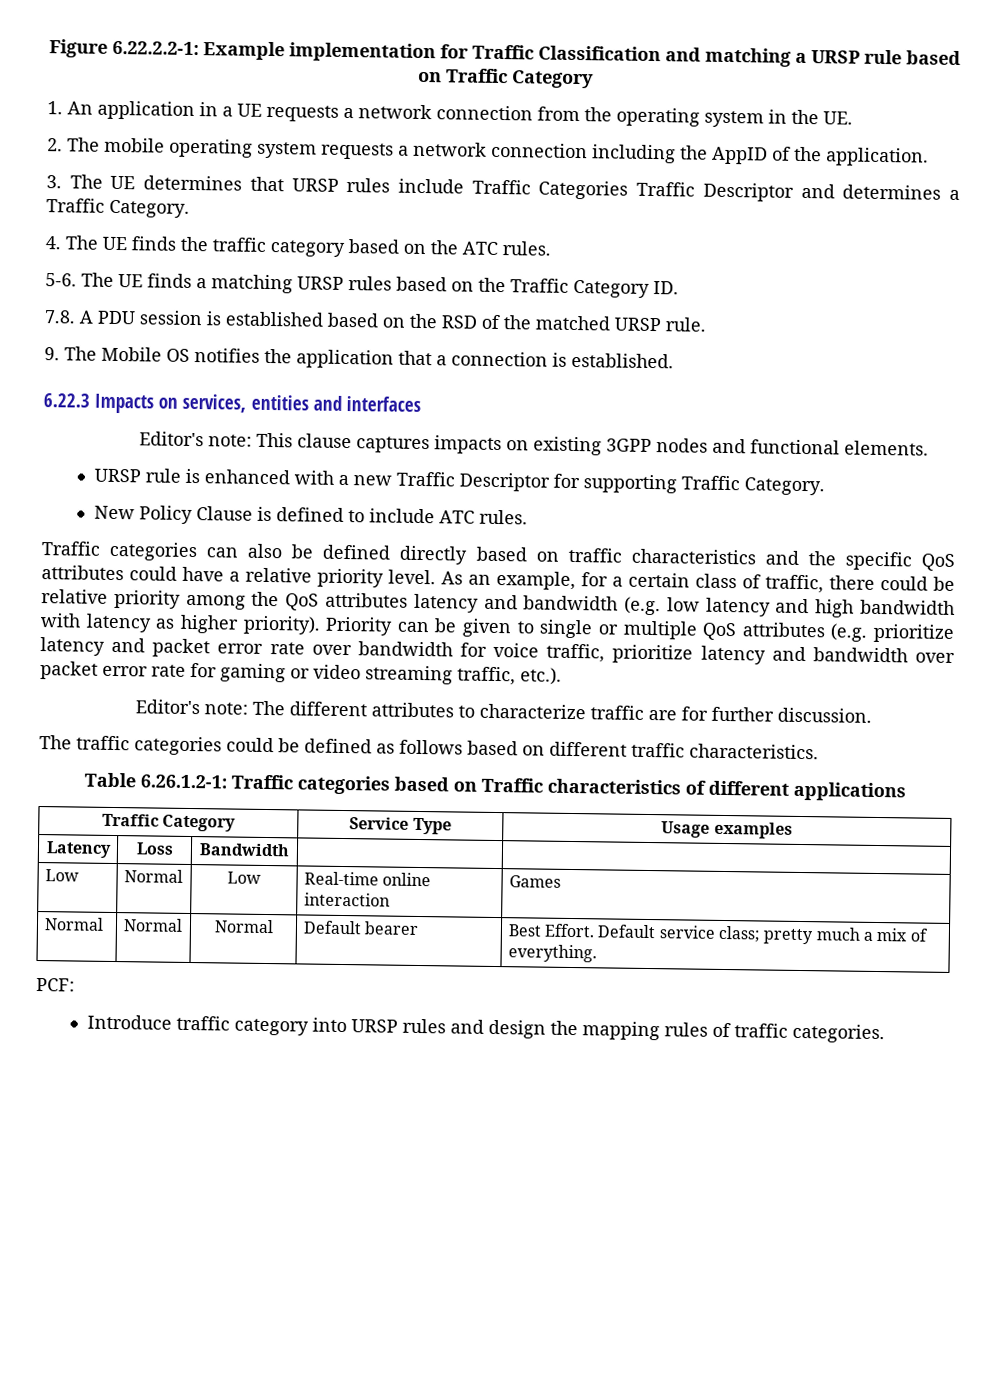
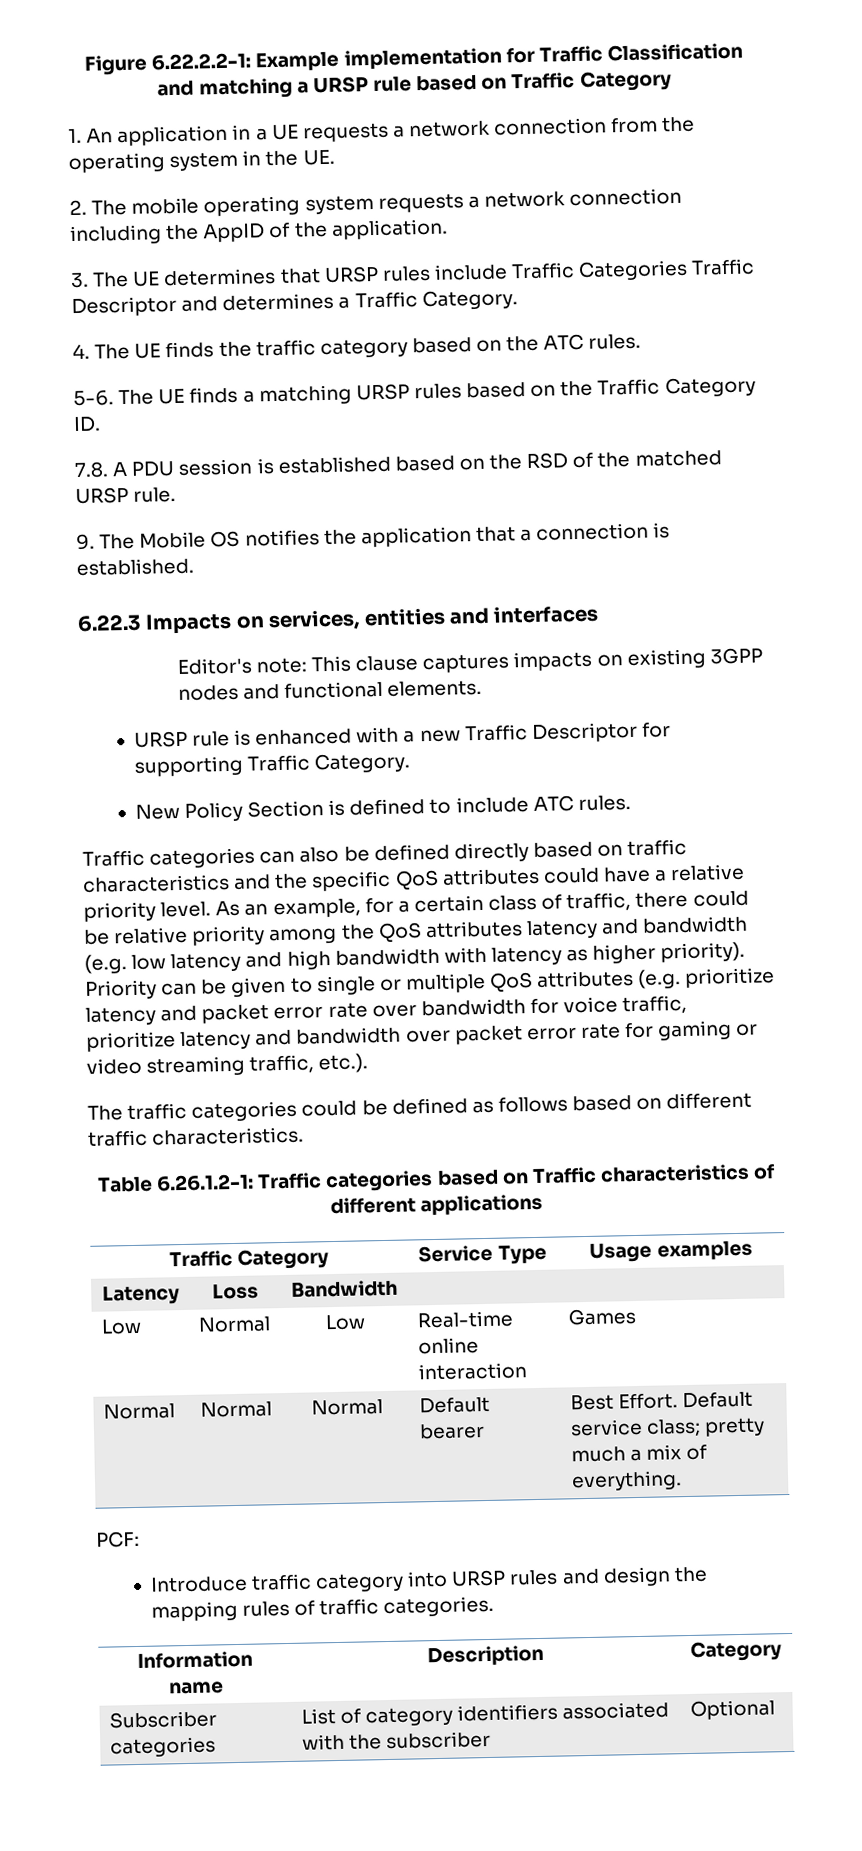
- New Policy Clause is defined to include ATC rules.
+ New Policy Section is defined to include ATC rules.
- Editor's note: The different attributes to characterize traffic are for further discussion.
+ Information name | Description | Category
+ Subscriber categories | List of category identifiers associated with the subscriber | Optional

